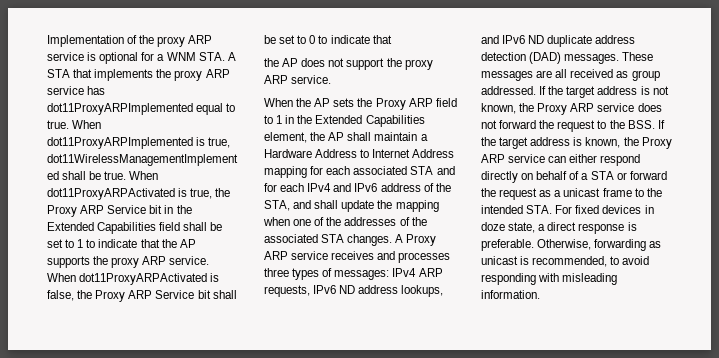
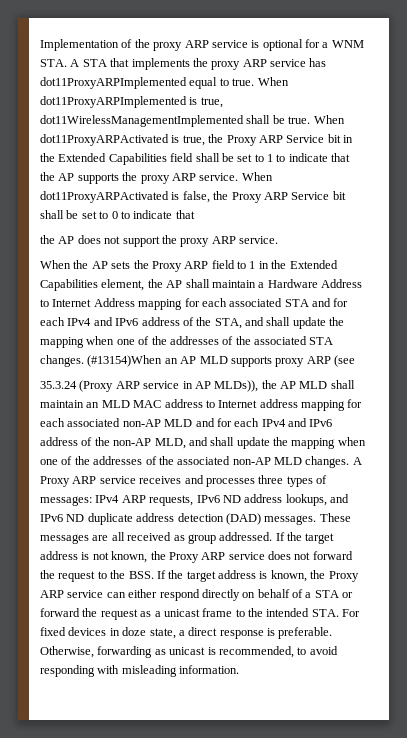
+ (#13154)When an AP MLD supports proxy ARP (see
+ 35.3.24 (Proxy ARP service in AP MLDs)), the AP MLD shall maintain an MLD MAC address to Internet address mapping for each associated non-AP MLD and for each IPv4 and IPv6 address of the non-AP MLD, and shall update the mapping when one of the addresses of the associated non-AP MLD changes.

